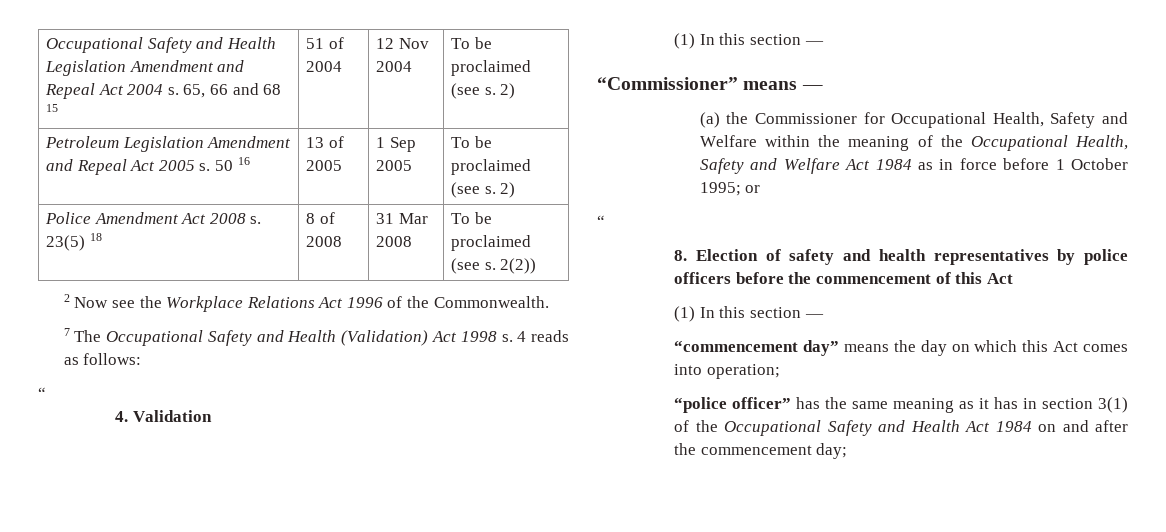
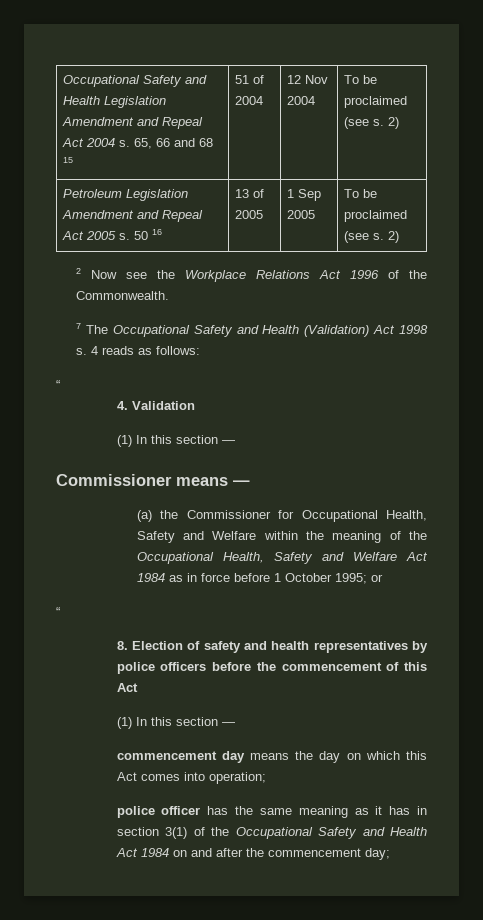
- Police Amendment Act 2008 s. 23(5) 18 | 8 of 2008 | 31 Mar 2008 | To be proclaimed (see s. 2(2))
- “Commissioner” means —
+ Commissioner means —
- “commencement day” means the day on which this Act comes into operation;
+ commencement day means the day on which this Act comes into operation;
- “police officer” has the same meaning as it has in section 3(1) of the Occupational Safety and Health Act 1984 on and after the commencement day;
+ police officer has the same meaning as it has in section 3(1) of the Occupational Safety and Health Act 1984 on and after the commencement day;

